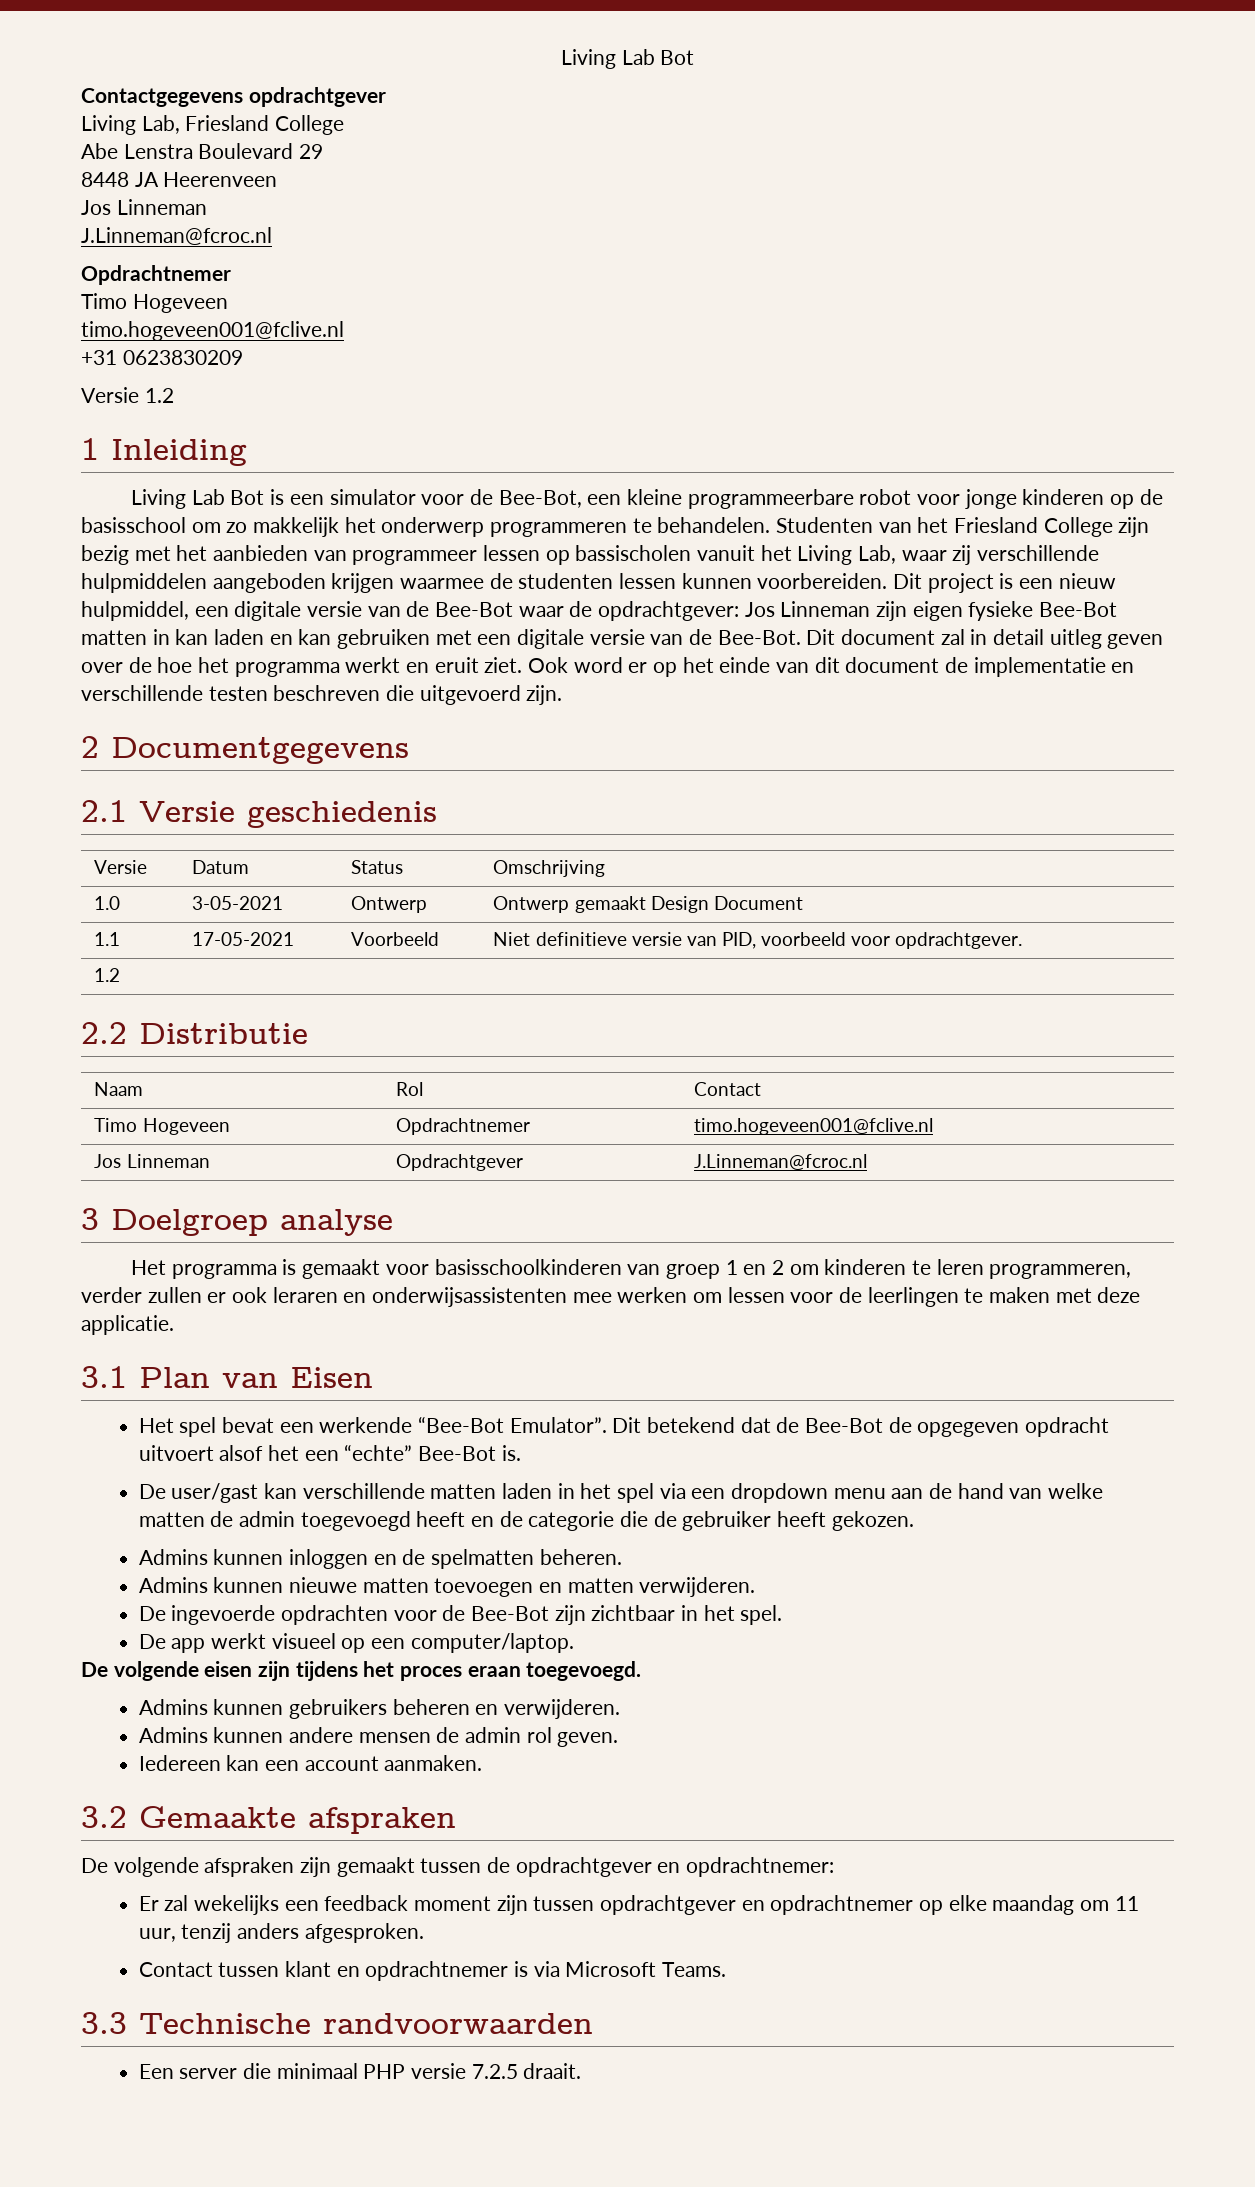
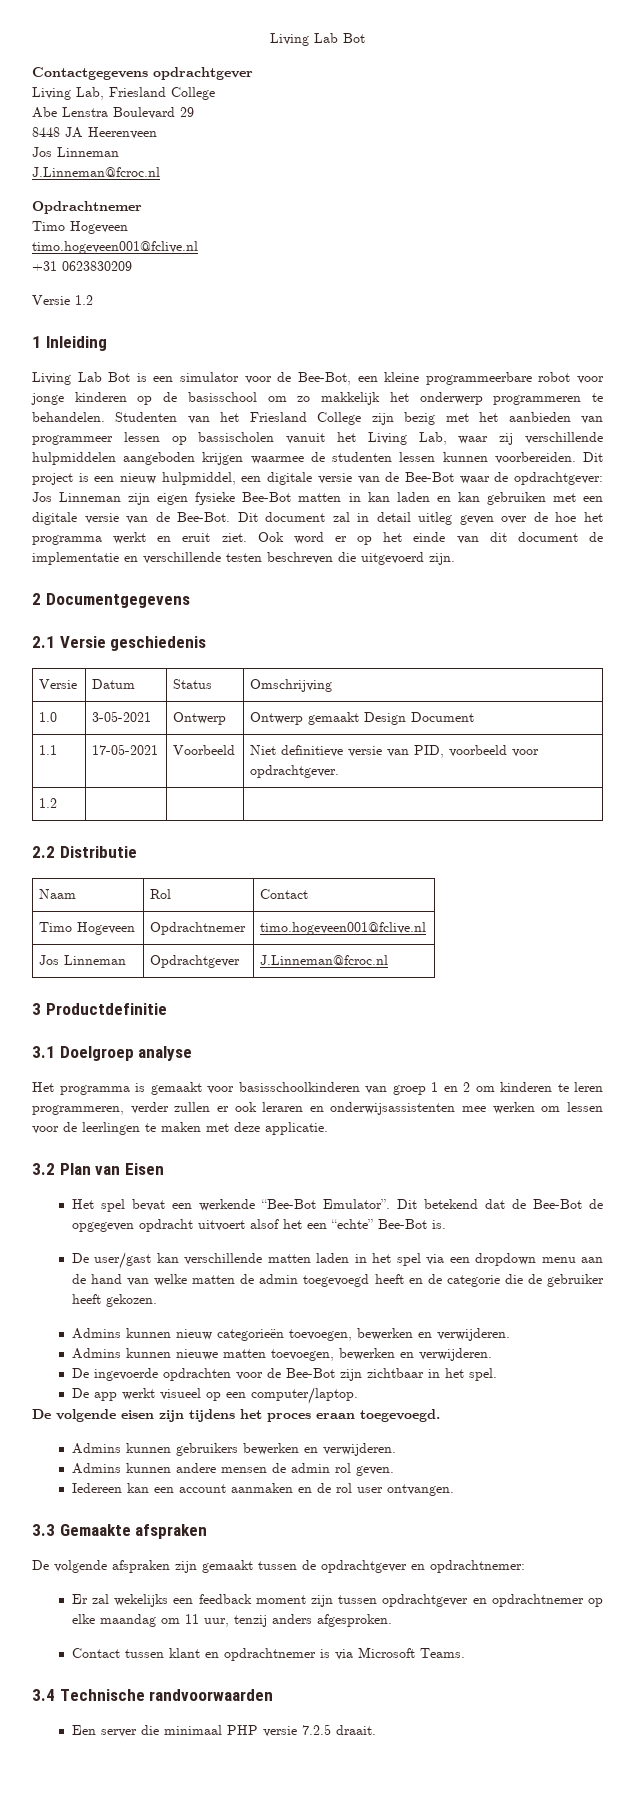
- 3 Doelgroep analyse
+ 3 Productdefinitie
+ 3.1 Doelgroep analyse
- 3.1 Plan van Eisen
+ 3.2 Plan van Eisen
- Admins kunnen inloggen en de spelmatten beheren.
+ Admins kunnen nieuw categorieën toevoegen, bewerken en verwijderen.
- Admins kunnen nieuwe matten toevoegen en matten verwijderen.
+ Admins kunnen nieuwe matten toevoegen, bewerken en verwijderen.
- Admins kunnen gebruikers beheren en verwijderen.
+ Admins kunnen gebruikers bewerken en verwijderen.
- Iedereen kan een account aanmaken.
- 3.2 Gemaakte afspraken
+ Iedereen kan een account aanmaken en de rol user ontvangen.
+ 3.3 Gemaakte afspraken
- 3.3 Technische randvoorwaarden
+ 3.4 Technische randvoorwaarden

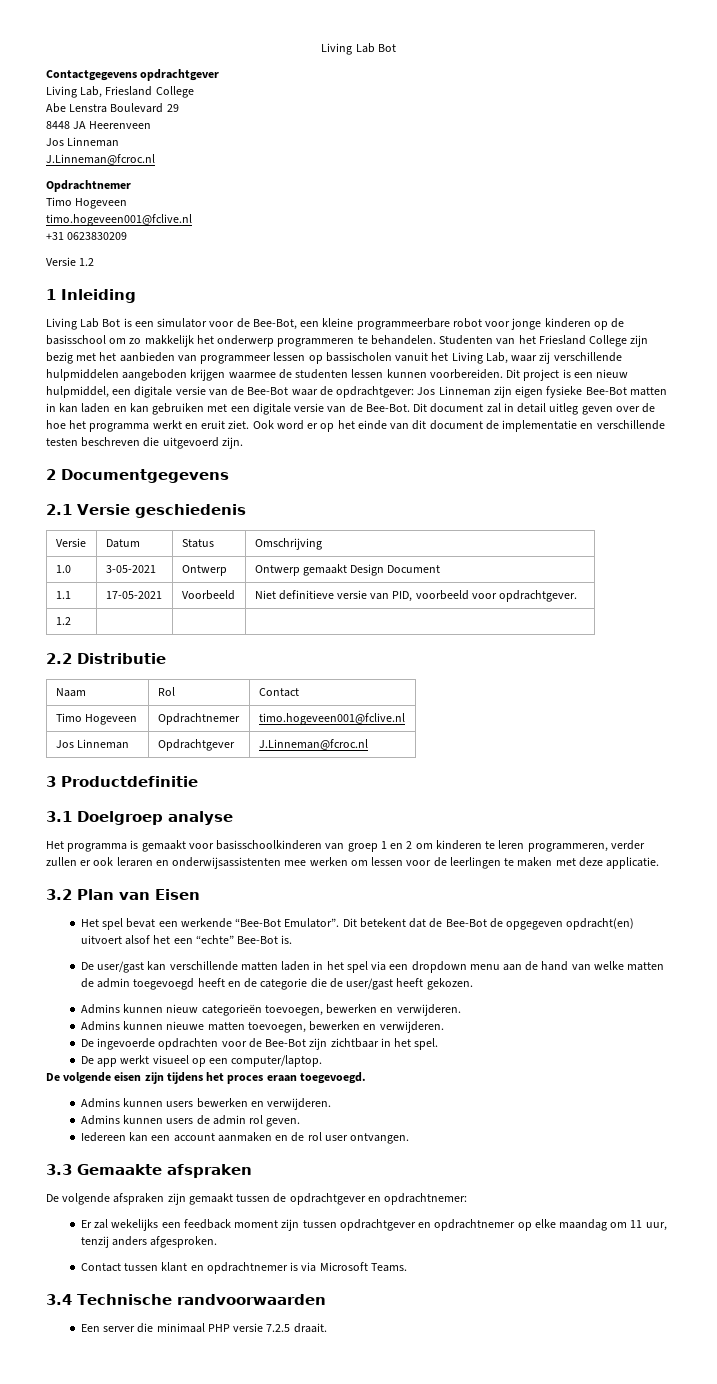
- Dit betekend dat de Bee-Bot de opgegeven opdracht uitvoert alsof het een “echte” Bee-Bot is.
+ Dit betekent dat de Bee-Bot de opgegeven opdracht(en) uitvoert alsof het een “echte” Bee-Bot is.
- De user/gast kan verschillende matten laden in het spel via een dropdown menu aan de hand van welke matten de admin toegevoegd heeft en de categorie die de gebruiker heeft gekozen.
+ De user/gast kan verschillende matten laden in het spel via een dropdown menu aan de hand van welke matten de admin toegevoegd heeft en de categorie die de user/gast heeft gekozen.
- Admins kunnen gebruikers bewerken en verwijderen.
- Admins kunnen andere mensen de admin rol geven.
+ Admins kunnen users bewerken en verwijderen.
+ Admins kunnen users de admin rol geven.

